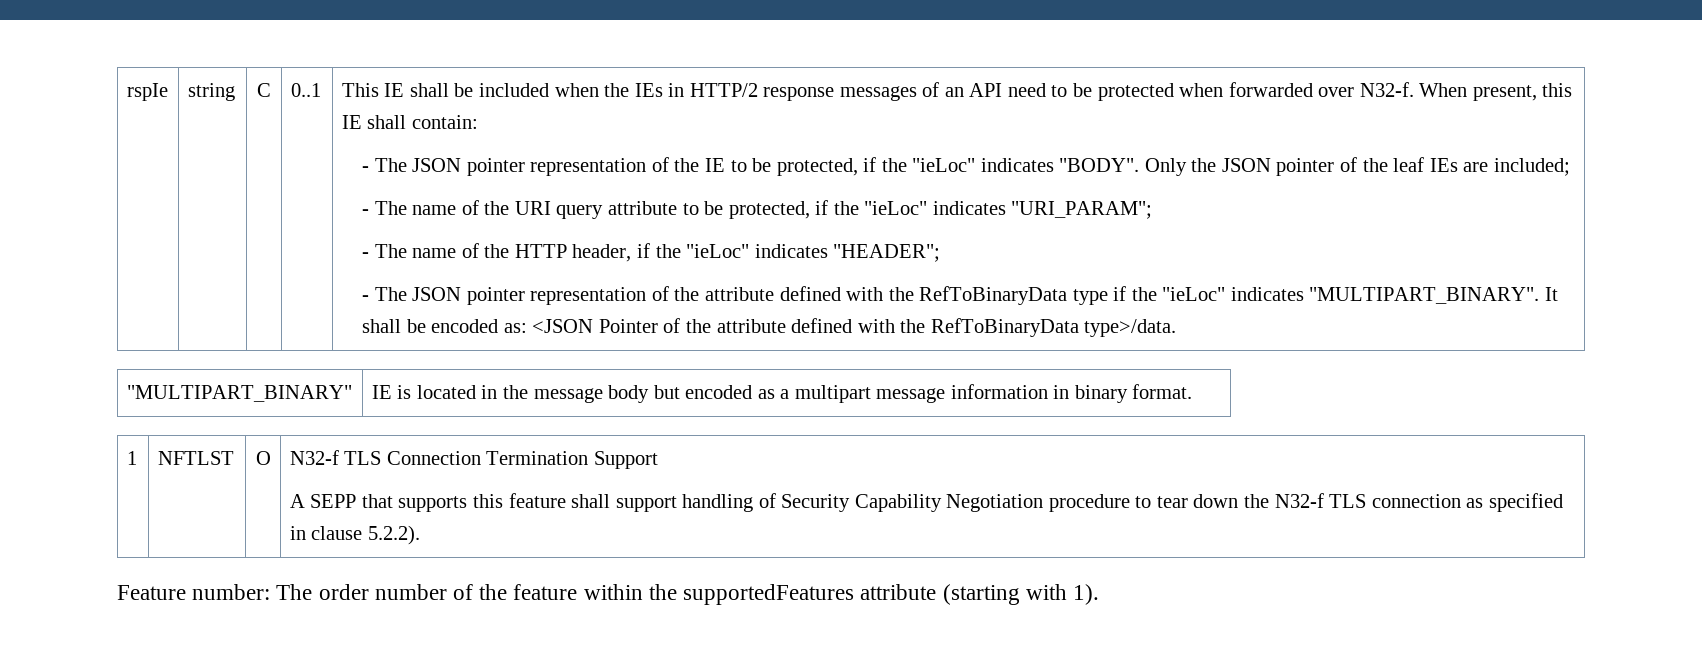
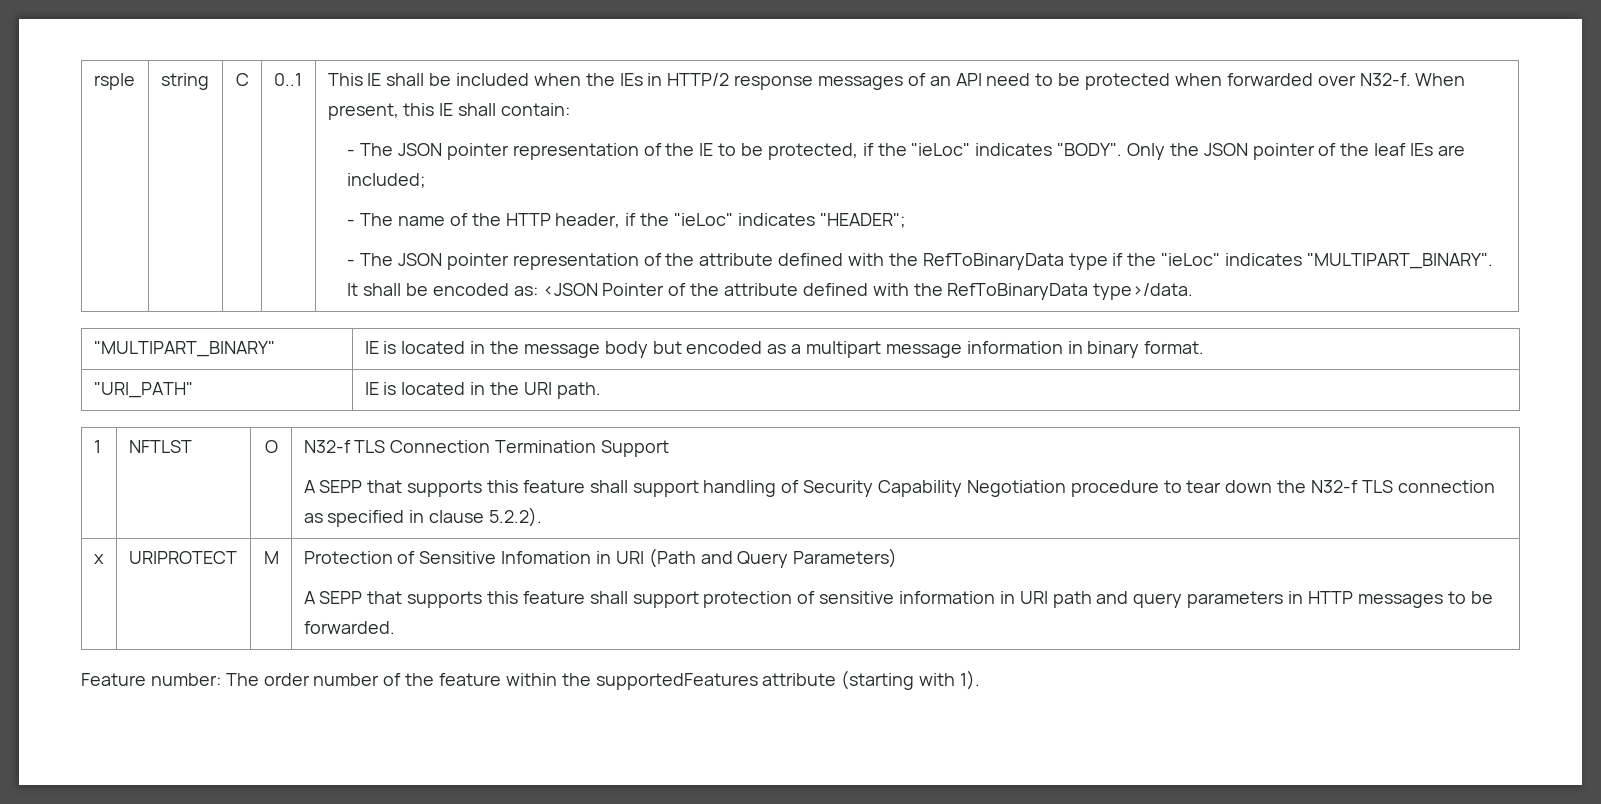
- - The name of the URI query attribute to be protected, if the "ieLoc" indicates "URI_PARAM";
+ "URI_PATH" | IE is located in the URI path.
+ x | URIPROTECT | M | Protection of Sensitive Infomation in URI (Path and Query Parameters)
+ A SEPP that supports this feature shall support protection of sensitive information in URI path and query parameters in HTTP messages to be forwarded.

